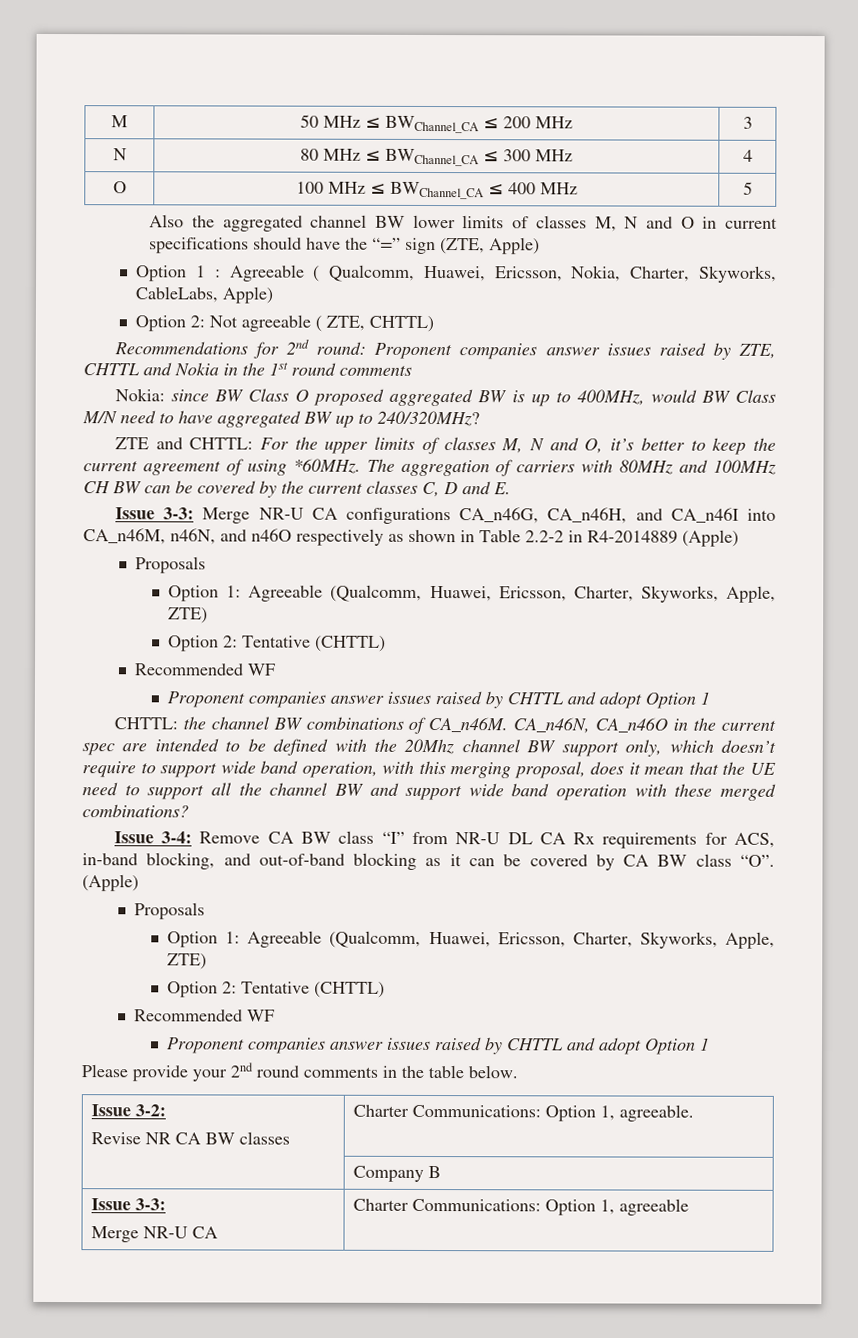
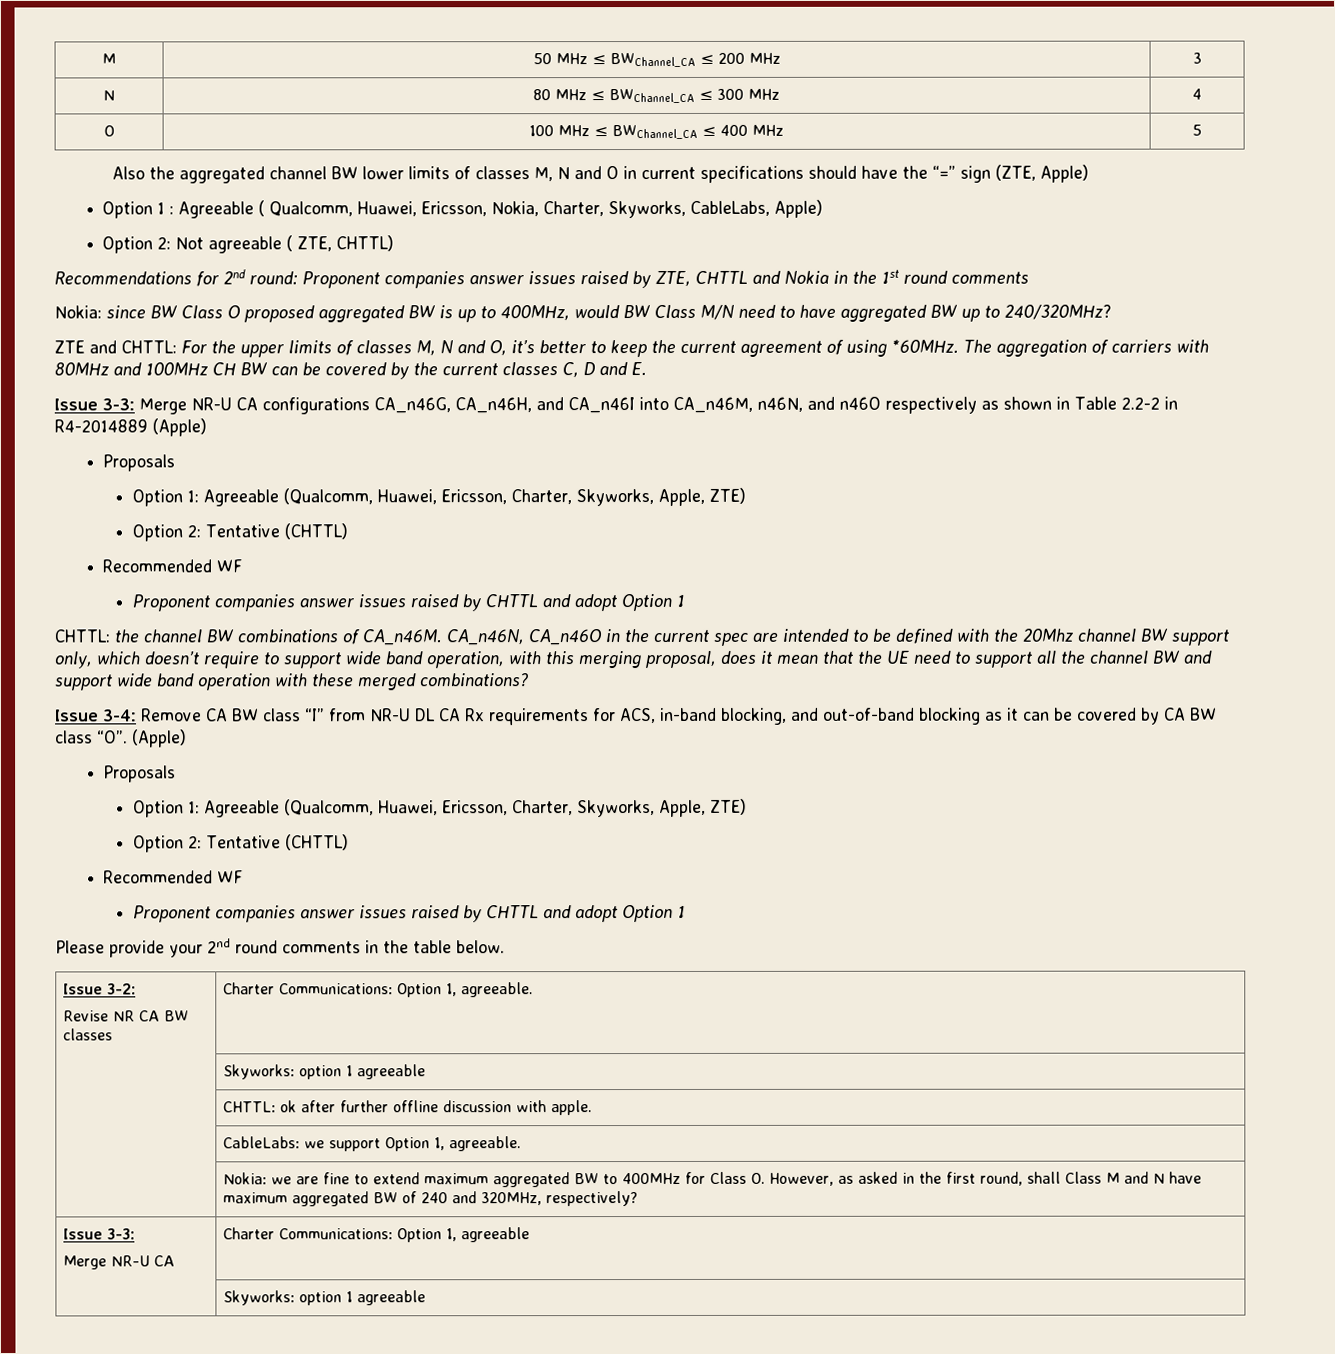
  Issue 3-2:
  Revise NR CA BW classes | Charter Communications: Option 1, agreeable.
- | Company B
+ | Skyworks: option 1 agreeable
+ | CHTTL: ok after further offline discussion with apple.
+ | CableLabs: we support Option 1, agreeable.
+ | Nokia: we are fine to extend maximum aggregated BW to 400MHz for Class O. However, as asked in the first round, shall Class M and N have maximum aggregated BW of 240 and 320MHz, respectively?
  Issue 3-3:
  Merge NR-U CA | Charter Communications: Option 1, agreeable
+ | Skyworks: option 1 agreeable

